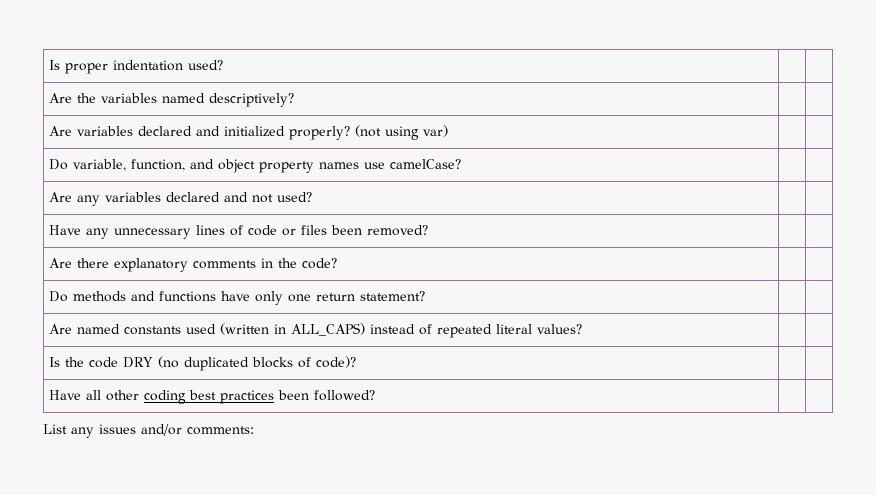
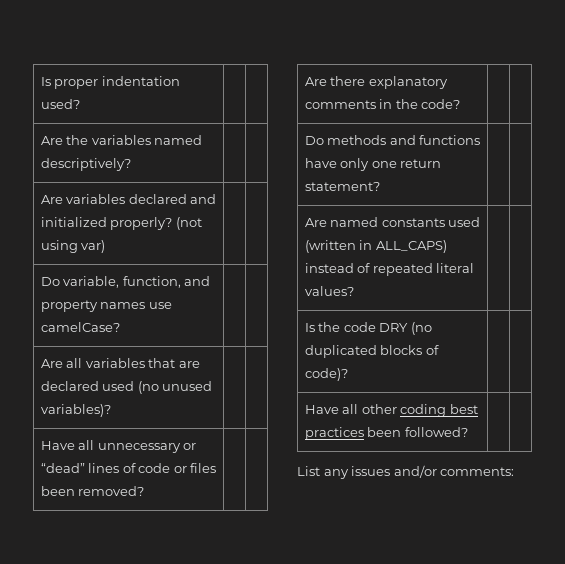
- Do variable, function, and object property names use camelCase? | |
+ Do variable, function, and property names use camelCase? | |
- Are any variables declared and not used? | |
- Have any unnecessary lines of code or files been removed? | |
+ Are all variables that are declared used (no unused variables)? | |
+ Have all unnecessary or “dead” lines of code or files been removed? | |

